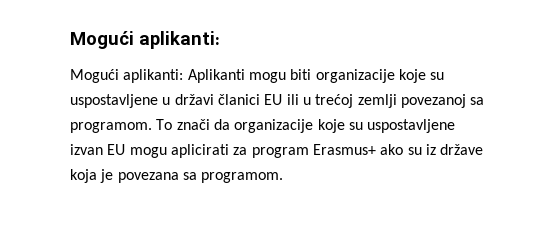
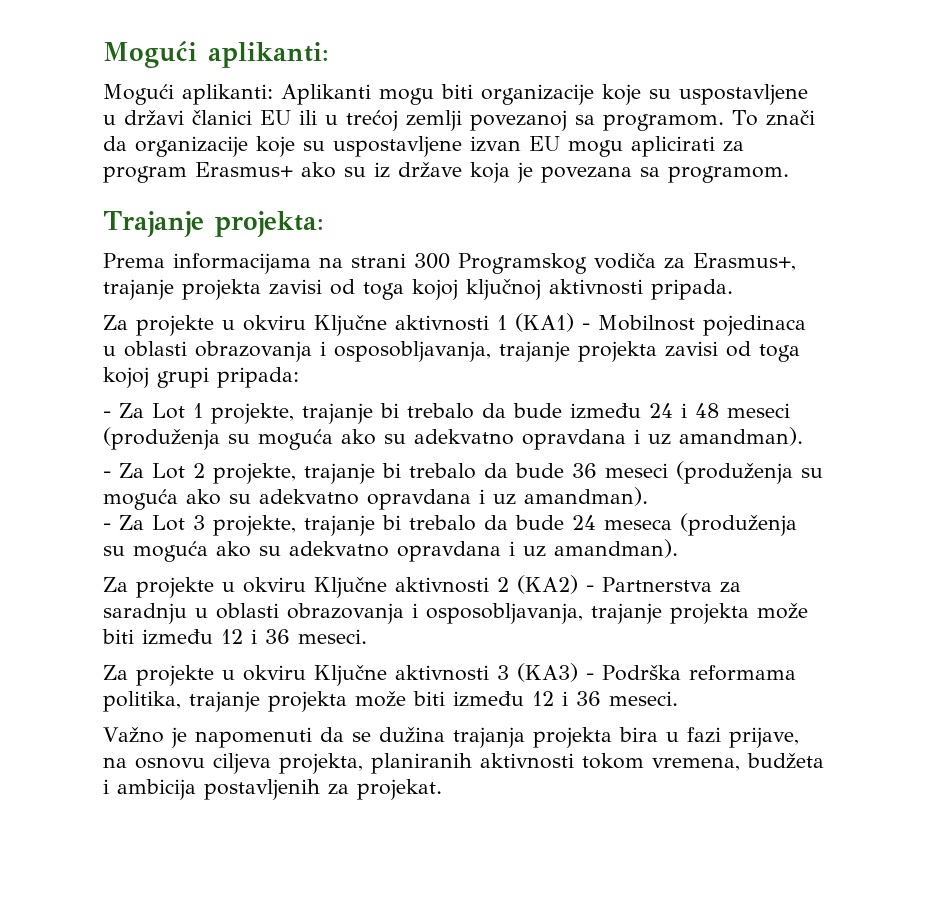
+ Trajanje projekta:
+ Prema informacijama na strani 300 Programskog vodiča za Erasmus+, trajanje projekta zavisi od toga kojoj ključnoj aktivnosti pripada.
+ Za projekte u okviru Ključne aktivnosti 1 (KA1) - Mobilnost pojedinaca u oblasti obrazovanja i osposobljavanja, trajanje projekta zavisi od toga kojoj grupi pripada:
+ - Za Lot 1 projekte, trajanje bi trebalo da bude između 24 i 48 meseci (produženja su moguća ako su adekvatno opravdana i uz amandman).
+ - Za Lot 2 projekte, trajanje bi trebalo da bude 36 meseci (produženja su moguća ako su adekvatno opravdana i uz amandman).
+ - Za Lot 3 projekte, trajanje bi trebalo da bude 24 meseca (produženja su moguća ako su adekvatno opravdana i uz amandman).
+ Za projekte u okviru Ključne aktivnosti 2 (KA2) - Partnerstva za saradnju u oblasti obrazovanja i osposobljavanja, trajanje projekta može biti između 12 i 36 meseci.
+ Za projekte u okviru Ključne aktivnosti 3 (KA3) - Podrška reformama politika, trajanje projekta može biti između 12 i 36 meseci.
+ Važno je napomenuti da se dužina trajanja projekta bira u fazi prijave, na osnovu ciljeva projekta, planiranih aktivnosti tokom vremena, budžeta i ambicija postavljenih za projekat.

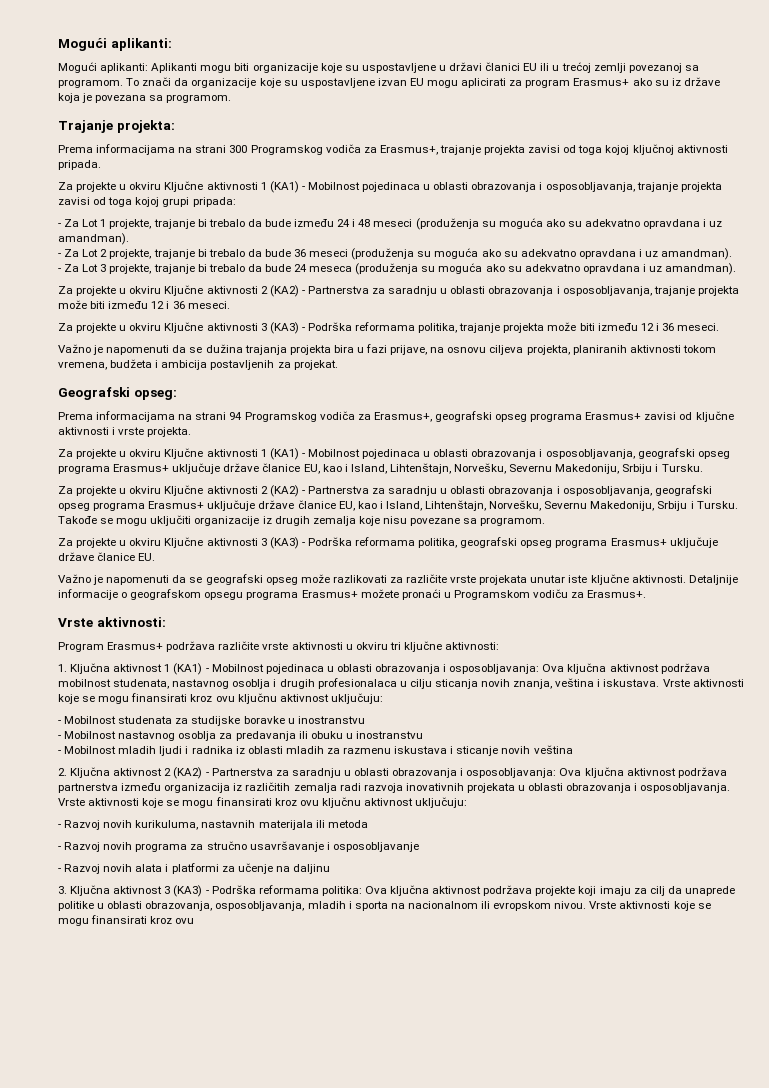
+ Geografski opseg:
+ Prema informacijama na strani 94 Programskog vodiča za Erasmus+, geografski opseg programa Erasmus+ zavisi od ključne aktivnosti i vrste projekta.
+ Za projekte u okviru Ključne aktivnosti 1 (KA1) - Mobilnost pojedinaca u oblasti obrazovanja i osposobljavanja, geografski opseg programa Erasmus+ uključuje države članice EU, kao i Island, Lihtenštajn, Norvešku, Severnu Makedoniju, Srbiju i Tursku.
+ Za projekte u okviru Ključne aktivnosti 2 (KA2) - Partnerstva za saradnju u oblasti obrazovanja i osposobljavanja, geografski opseg programa Erasmus+ uključuje države članice EU, kao i Island, Lihtenštajn, Norvešku, Severnu Makedoniju, Srbiju i Tursku. Takođe se mogu uključiti organizacije iz drugih zemalja koje nisu povezane sa programom.
+ Za projekte u okviru Ključne aktivnosti 3 (KA3) - Podrška reformama politika, geografski opseg programa Erasmus+ uključuje države članice EU.
+ Važno je napomenuti da se geografski opseg može razlikovati za različite vrste projekata unutar iste ključne aktivnosti. Detaljnije informacije o geografskom opsegu programa Erasmus+ možete pronaći u Programskom vodiču za Erasmus+.
+ Vrste aktivnosti:
+ Program Erasmus+ podržava različite vrste aktivnosti u okviru tri ključne aktivnosti:
+ 1. Ključna aktivnost 1 (KA1) - Mobilnost pojedinaca u oblasti obrazovanja i osposobljavanja: Ova ključna aktivnost podržava mobilnost studenata, nastavnog osoblja i drugih profesionalaca u cilju sticanja novih znanja, veština i iskustava. Vrste aktivnosti koje se mogu finansirati kroz ovu ključnu aktivnost uključuju:
+ - Mobilnost studenata za studijske boravke u inostranstvu
+ - Mobilnost nastavnog osoblja za predavanja ili obuku u inostranstvu
+ - Mobilnost mladih ljudi i radnika iz oblasti mladih za razmenu iskustava i sticanje novih veština
+ 2. Ključna aktivnost 2 (KA2) - Partnerstva za saradnju u oblasti obrazovanja i osposobljavanja: Ova ključna aktivnost podržava partnerstva između organizacija iz različitih zemalja radi razvoja inovativnih projekata u oblasti obrazovanja i osposobljavanja. Vrste aktivnosti koje se mogu finansirati kroz ovu ključnu aktivnost uključuju:
+ - Razvoj novih kurikuluma, nastavnih materijala ili metoda
+ - Razvoj novih programa za stručno usavršavanje i osposobljavanje
+ - Razvoj novih alata i platformi za učenje na daljinu
+ 3. Ključna aktivnost 3 (KA3) - Podrška reformama politika: Ova ključna aktivnost podržava projekte koji imaju za cilj da unaprede politike u oblasti obrazovanja, osposobljavanja, mladih i sporta na nacionalnom ili evropskom nivou. Vrste aktivnosti koje se mogu finansirati kroz ovu

